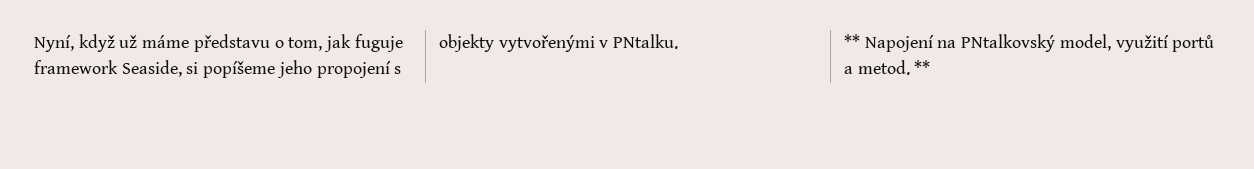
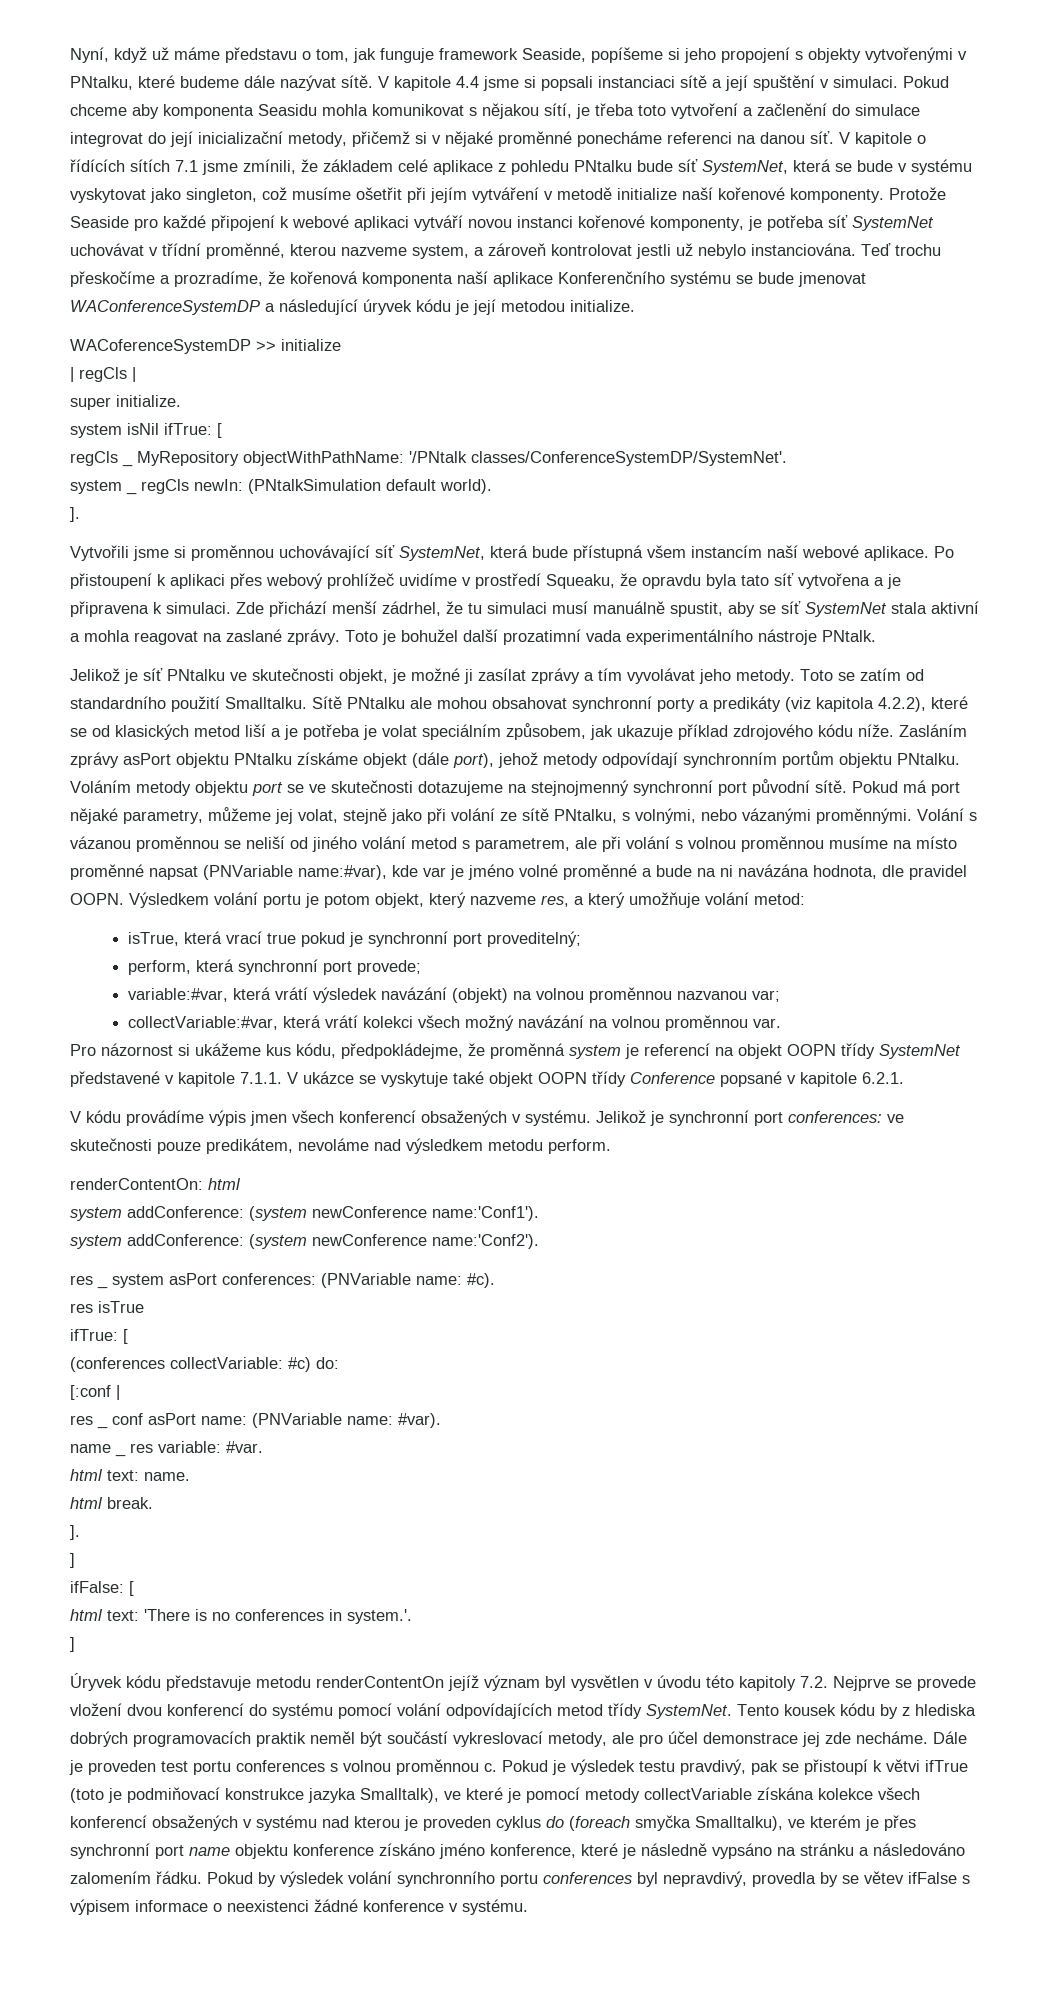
- Nyní, když už máme představu o tom, jak fuguje framework Seaside, si popíšeme jeho propojení s objekty vytvořenými v PNtalku.
- ** Napojení na PNtalkovský model, využití portů a metod. **
+ Nyní, když už máme představu o tom, jak funguje framework Seaside, popíšeme si jeho propojení s objekty vytvořenými v PNtalku, které budeme dále nazývat sítě. V kapitole 4.4 jsme si popsali instanciaci sítě a její spuštění v simulaci. Pokud chceme aby komponenta Seasidu mohla komunikovat s nějakou sítí, je třeba toto vytvoření a začlenění do simulace integrovat do její inicializační metody, přičemž si v nějaké proměnné ponecháme referenci na danou síť. V kapitole o řídících sítích 7.1 jsme zmínili, že základem celé aplikace z pohledu PNtalku bude síť SystemNet, která se bude v systému vyskytovat jako singleton, což musíme ošetřit při jejím vytváření v metodě initialize naší kořenové komponenty. Protože Seaside pro každé připojení k webové aplikaci vytváří novou instanci kořenové komponenty, je potřeba síť SystemNet uchovávat v třídní proměnné, kterou nazveme system, a zároveň kontrolovat jestli už nebylo instanciována. Teď trochu přeskočíme a prozradíme, že kořenová komponenta naší aplikace Konferenčního systému se bude jmenovat WAConferenceSystemDP a následující úryvek kódu je její metodou initialize.
+ WACoferenceSystemDP >> initialize
+ | regCls |
+ super initialize.
+ system isNil ifTrue: [
+ regCls _ MyRepository objectWithPathName: '/PNtalk classes/ConferenceSystemDP/SystemNet'.
+ system _ regCls newIn: (PNtalkSimulation default world).
+ ].
+ Vytvořili jsme si proměnnou uchovávající síť SystemNet, která bude přístupná všem instancím naší webové aplikace. Po přistoupení k aplikaci přes webový prohlížeč uvidíme v prostředí Squeaku, že opravdu byla tato síť vytvořena a je připravena k simulaci. Zde přichází menší zádrhel, že tu simulaci musí manuálně spustit, aby se síť SystemNet stala aktivní a mohla reagovat na zaslané zprávy. Toto je bohužel další prozatimní vada experimentálního nástroje PNtalk.
+ Jelikož je síť PNtalku ve skutečnosti objekt, je možné ji zasílat zprávy a tím vyvolávat jeho metody. Toto se zatím od standardního použití Smalltalku. Sítě PNtalku ale mohou obsahovat synchronní porty a predikáty (viz kapitola 4.2.2), které se od klasických metod liší a je potřeba je volat speciálním způsobem, jak ukazuje příklad zdrojového kódu níže. Zasláním zprávy asPort objektu PNtalku získáme objekt (dále port), jehož metody odpovídají synchronním portům objektu PNtalku. Voláním metody objektu port se ve skutečnosti dotazujeme na stejnojmenný synchronní port původní sítě. Pokud má port nějaké parametry, můžeme jej volat, stejně jako při volání ze sítě PNtalku, s volnými, nebo vázanými proměnnými. Volání s vázanou proměnnou se neliší od jiného volání metod s parametrem, ale při volání s volnou proměnnou musíme na místo proměnné napsat (PNVariable name:#var), kde var je jméno volné proměnné a bude na ni navázána hodnota, dle pravidel OOPN. Výsledkem volání portu je potom objekt, který nazveme res, a který umožňuje volání metod:
+ isTrue, která vrací true pokud je synchronní port proveditelný;
+ perform, která synchronní port provede;
+ variable:#var, která vrátí výsledek navázání (objekt) na volnou proměnnou nazvanou var;
+ collectVariable:#var, která vrátí kolekci všech možný navázání na volnou proměnnou var.
+ Pro názornost si ukážeme kus kódu, předpokládejme, že proměnná system je referencí na objekt OOPN třídy SystemNet představené v kapitole 7.1.1. V ukázce se vyskytuje také objekt OOPN třídy Conference popsané v kapitole 6.2.1.
+ V kódu provádíme výpis jmen všech konferencí obsažených v systému. Jelikož je synchronní port conferences: ve skutečnosti pouze predikátem, nevoláme nad výsledkem metodu perform.
+ renderContentOn: html
+ system addConference: (system newConference name:'Conf1').
+ system addConference: (system newConference name:'Conf2').
+ res _ system asPort conferences: (PNVariable name: #c).
+ res isTrue
+ ifTrue: [
+ (conferences collectVariable: #c) do:
+ [:conf |
+ res _ conf asPort name: (PNVariable name: #var).
+ name _ res variable: #var.
+ html text: name.
+ html break.
+ ].
+ ]
+ ifFalse: [
+ html text: 'There is no conferences in system.'.
+ ]
+ Úryvek kódu představuje metodu renderContentOn jejíž význam byl vysvětlen v úvodu této kapitoly 7.2. Nejprve se provede vložení dvou konferencí do systému pomocí volání odpovídajících metod třídy SystemNet. Tento kousek kódu by z hlediska dobrých programovacích praktik neměl být součástí vykreslovací metody, ale pro účel demonstrace jej zde necháme. Dále je proveden test portu conferences s volnou proměnnou c. Pokud je výsledek testu pravdivý, pak se přistoupí k větvi ifTrue (toto je podmiňovací konstrukce jazyka Smalltalk), ve které je pomocí metody collectVariable získána kolekce všech konferencí obsažených v systému nad kterou je proveden cyklus do (foreach smyčka Smalltalku), ve kterém je přes synchronní port name objektu konference získáno jméno konference, které je následně vypsáno na stránku a následováno zalomením řádku. Pokud by výsledek volání synchronního portu conferences byl nepravdivý, provedla by se větev ifFalse s výpisem informace o neexistenci žádné konference v systému.

